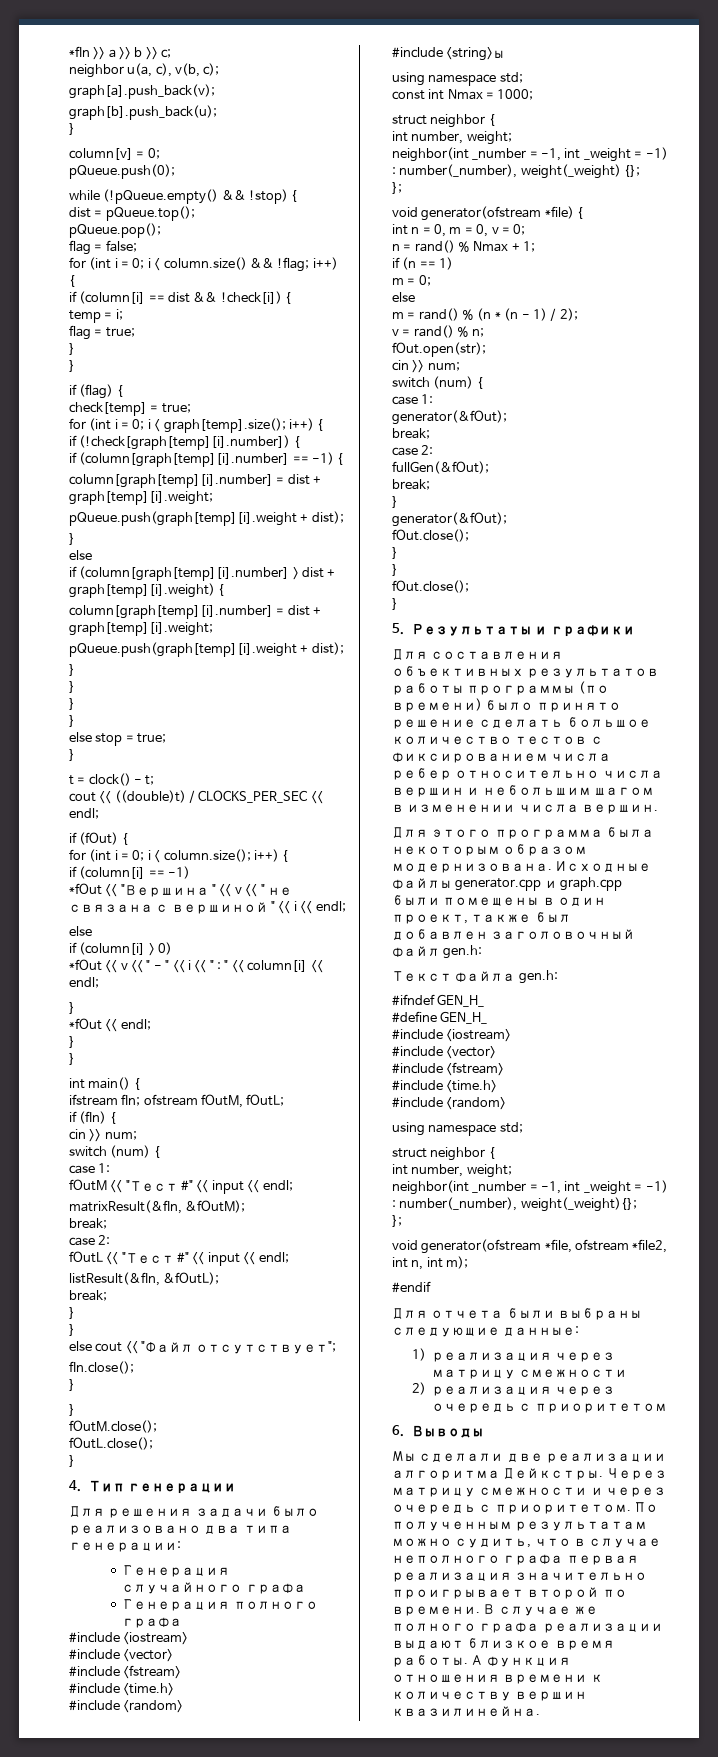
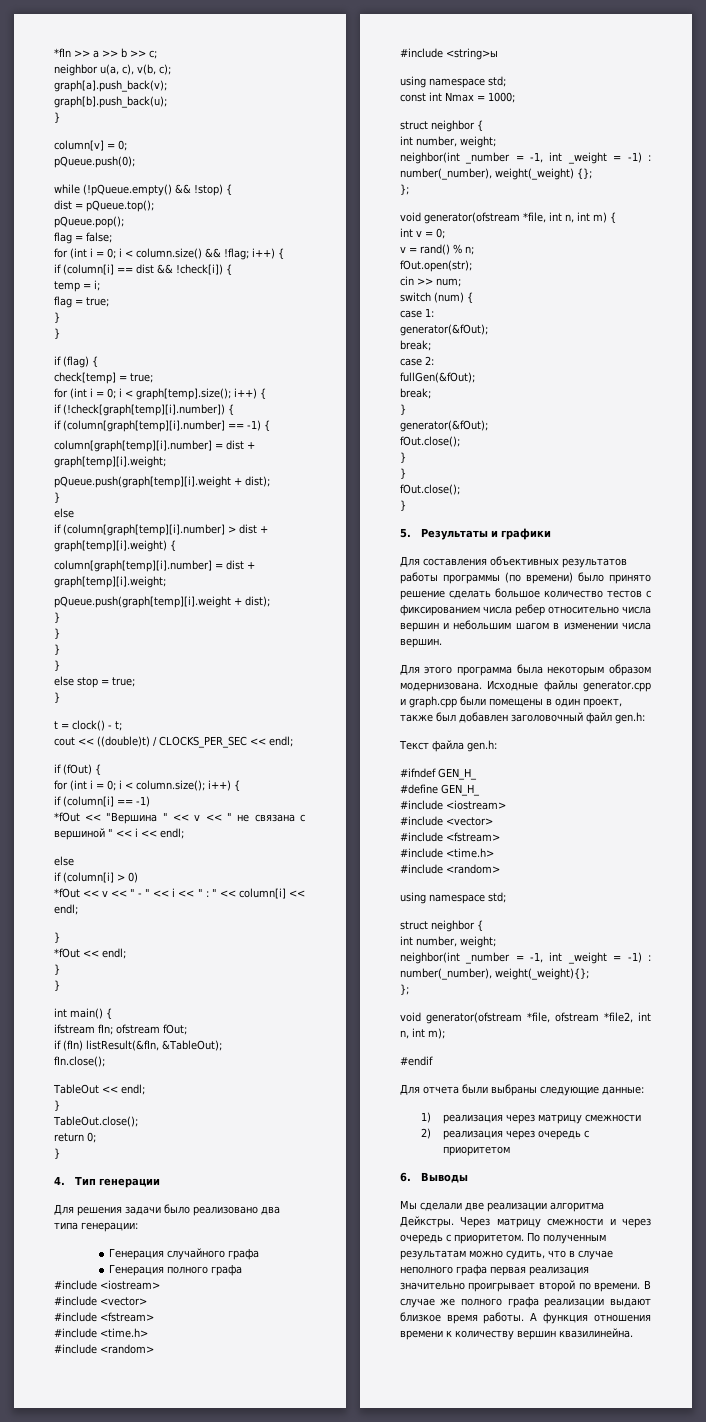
- ifstream fIn; ofstream fOutM, fOutL;
+ ifstream fIn; ofstream fOut;
- if (fIn) {
- cin >> num;
- switch (num) {
- case 1:
- fOutM << "Тест #" << input << endl;
- matrixResult(&fIn, &fOutM);
- break;
- case 2:
- fOutL << "Тест #" << input << endl;
- listResult(&fIn, &fOutL);
- break;
+ if (fIn) listResult(&fIn, &TableOut);
+ fIn.close();
+ TableOut << endl;
  }
- }
- else cout << "Файл отсутствует";
- fIn.close();
- }
- }
- fOutM.close();
- fOutL.close();
+ TableOut.close();
+ return 0;
- void generator(ofstream *file) {
- int n = 0, m = 0, v = 0;
- n = rand() % Nmax + 1;
- if (n == 1)
- m = 0;
- else
- m = rand() % (n * (n - 1) / 2);
+ void generator(ofstream *file, int n, int m) {
+ int v = 0;

